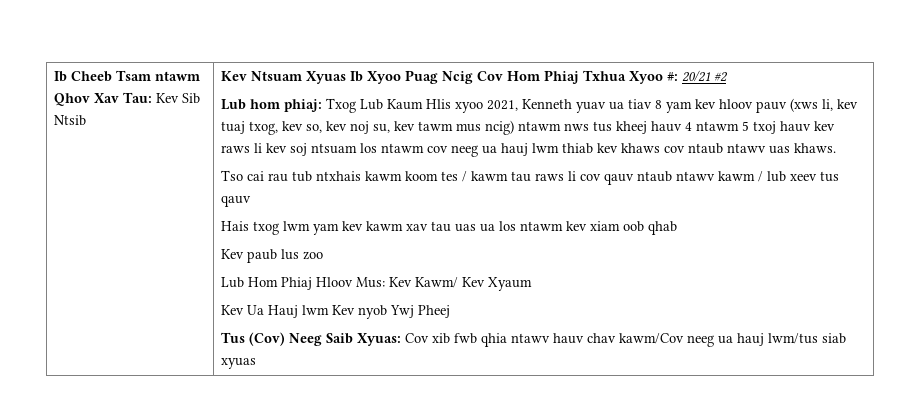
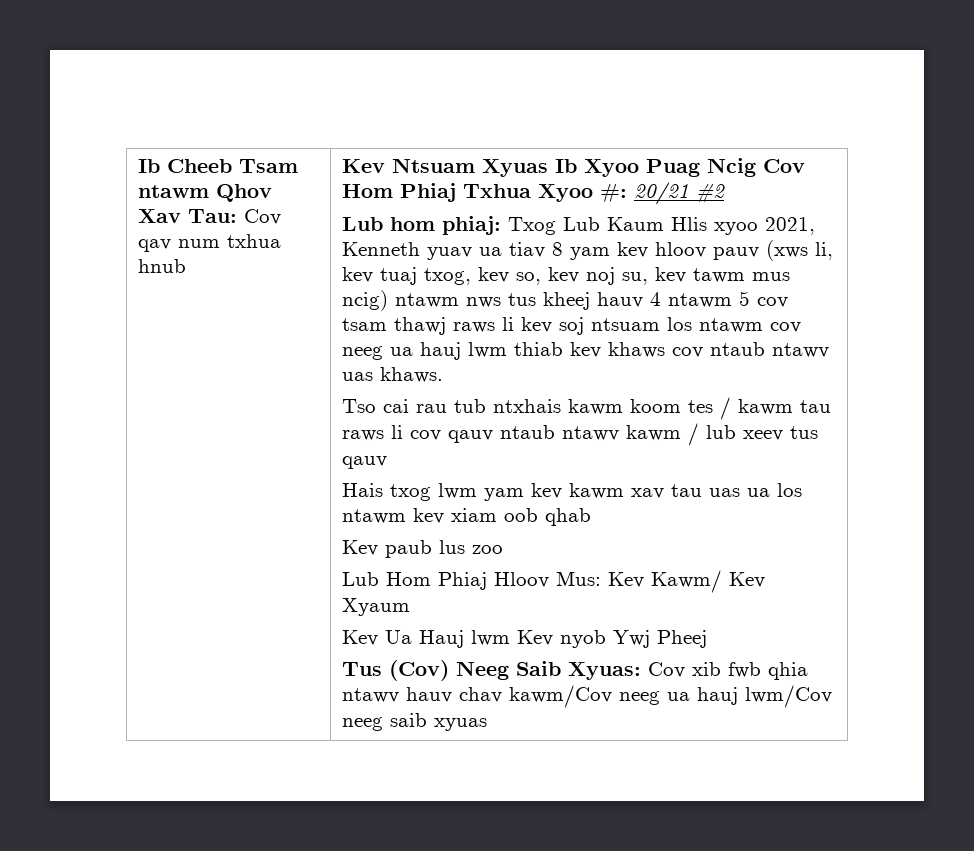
- Ib Cheeb Tsam ntawm Qhov Xav Tau: Kev Sib Ntsib
+ Ib Cheeb Tsam ntawm Qhov Xav Tau: Cov qav num txhua hnub
- Lub hom phiaj: Txog Lub Kaum Hlis xyoo 2021, Kenneth yuav ua tiav 8 yam kev hloov pauv (xws li, kev tuaj txog, kev so, kev noj su, kev tawm mus ncig) ntawm nws tus kheej hauv 4 ntawm 5 txoj hauv kev raws li kev soj ntsuam los ntawm cov neeg ua hauj lwm thiab kev khaws cov ntaub ntawv uas khaws.
+ Lub hom phiaj: Txog Lub Kaum Hlis xyoo 2021, Kenneth yuav ua tiav 8 yam kev hloov pauv (xws li, kev tuaj txog, kev so, kev noj su, kev tawm mus ncig) ntawm nws tus kheej hauv 4 ntawm 5 cov tsam thawj raws li kev soj ntsuam los ntawm cov neeg ua hauj lwm thiab kev khaws cov ntaub ntawv uas khaws.
- Tus (Cov) Neeg Saib Xyuas: Cov xib fwb qhia ntawv hauv chav kawm/Cov neeg ua hauj lwm/tus siab xyuas
+ Tus (Cov) Neeg Saib Xyuas: Cov xib fwb qhia ntawv hauv chav kawm/Cov neeg ua hauj lwm/Cov neeg saib xyuas

